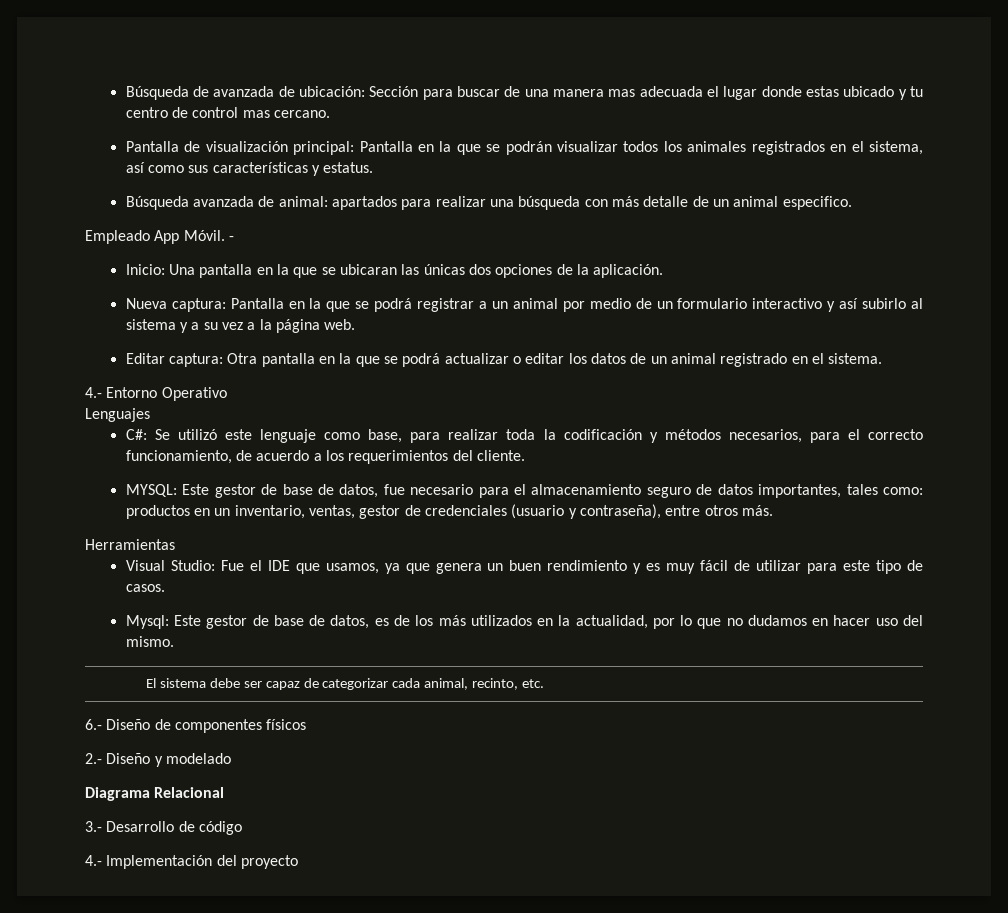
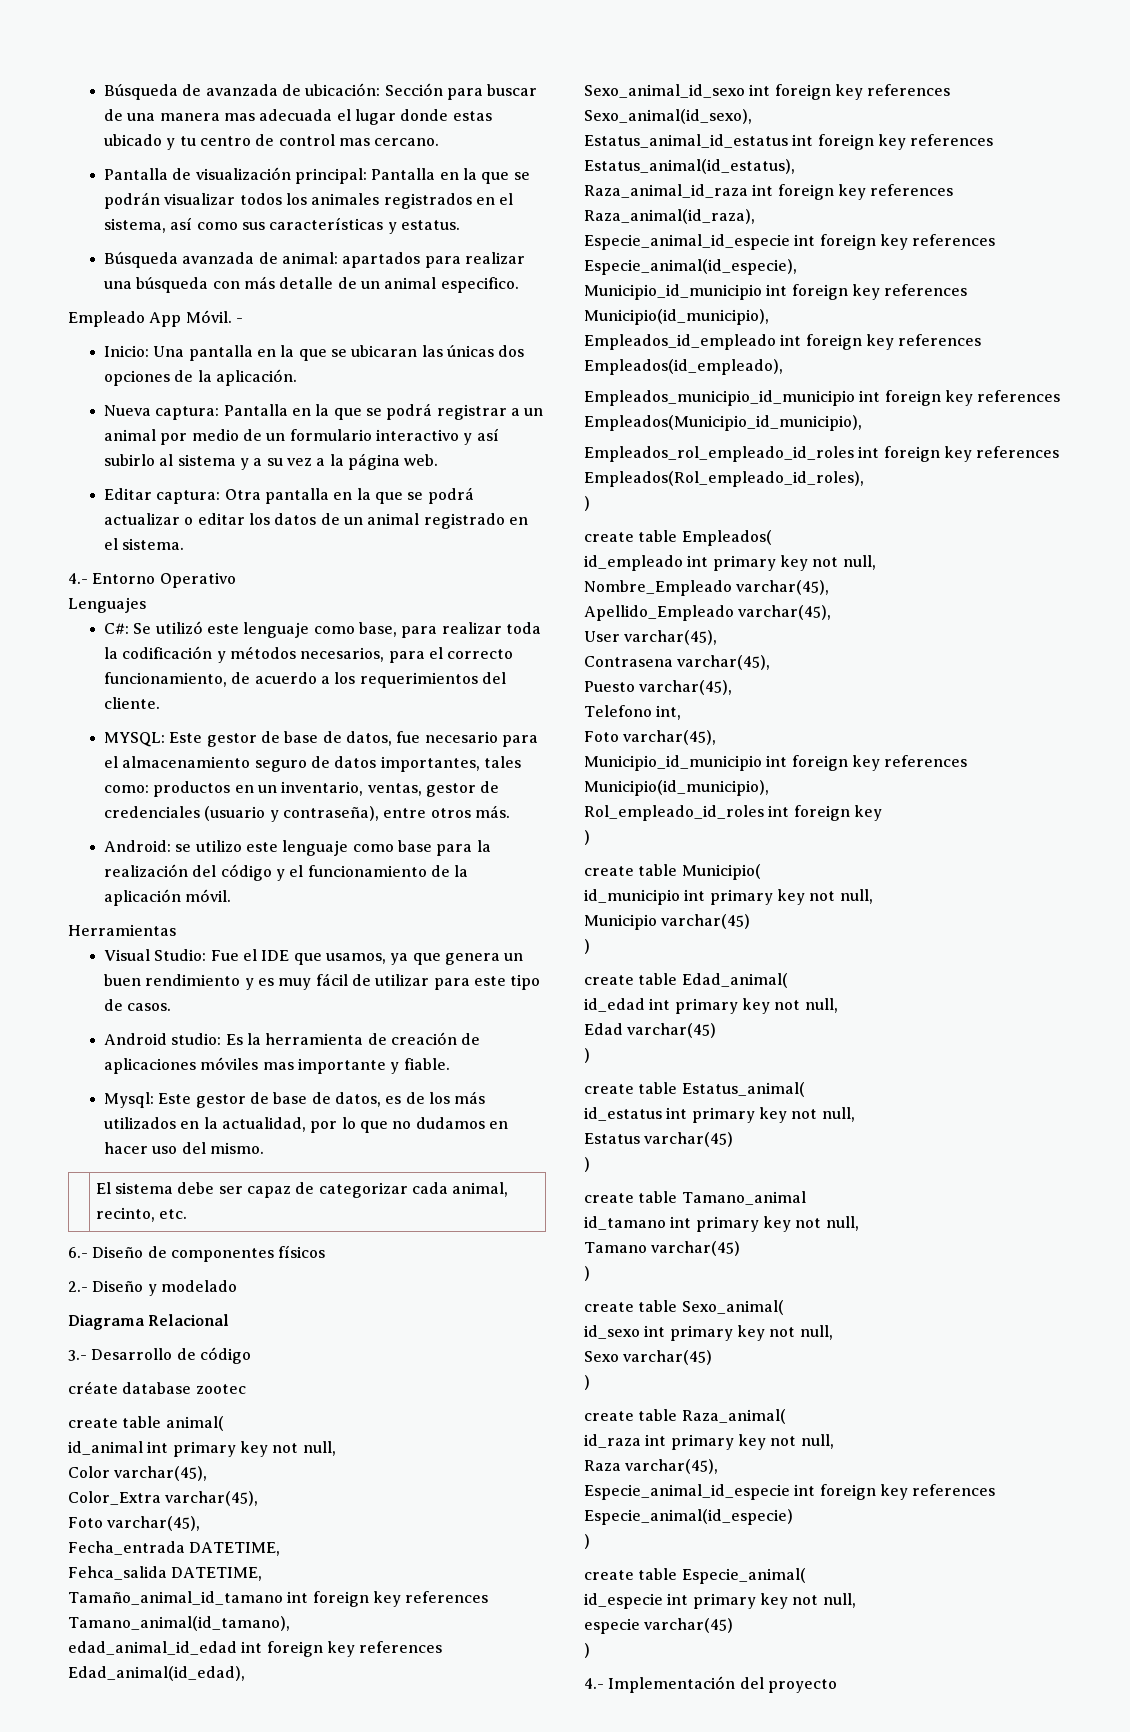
+ Android: se utilizo este lenguaje como base para la realización del código y el funcionamiento de la aplicación móvil.
+ Android studio: Es la herramienta de creación de aplicaciones móviles mas importante y fiable.
+ créate database zootec
+ create table animal(
+ id_animal int primary key not null,
+ Color varchar(45),
+ Color_Extra varchar(45),
+ Foto varchar(45),
+ Fecha_entrada DATETIME,
+ Fehca_salida DATETIME,
+ Tamaño_animal_id_tamano int foreign key references Tamano_animal(id_tamano),
+ edad_animal_id_edad int foreign key references Edad_animal(id_edad),
+ Sexo_animal_id_sexo int foreign key references Sexo_animal(id_sexo),
+ Estatus_animal_id_estatus int foreign key references Estatus_animal(id_estatus),
+ Raza_animal_id_raza int foreign key references Raza_animal(id_raza),
+ Especie_animal_id_especie int foreign key references Especie_animal(id_especie),
+ Municipio_id_municipio int foreign key references Municipio(id_municipio),
+ Empleados_id_empleado int foreign key references Empleados(id_empleado),
+ Empleados_municipio_id_municipio int foreign key references Empleados(Municipio_id_municipio),
+ Empleados_rol_empleado_id_roles int foreign key references Empleados(Rol_empleado_id_roles),
+ )
+ create table Empleados(
+ id_empleado int primary key not null,
+ Nombre_Empleado varchar(45),
+ Apellido_Empleado varchar(45),
+ User varchar(45),
+ Contrasena varchar(45),
+ Puesto varchar(45),
+ Telefono int,
+ Foto varchar(45),
+ Municipio_id_municipio int foreign key references Municipio(id_municipio),
+ Rol_empleado_id_roles int foreign key
+ )
+ create table Municipio(
+ id_municipio int primary key not null,
+ Municipio varchar(45)
+ )
+ create table Edad_animal(
+ id_edad int primary key not null,
+ Edad varchar(45)
+ )
+ create table Estatus_animal(
+ id_estatus int primary key not null,
+ Estatus varchar(45)
+ )
+ create table Tamano_animal
+ id_tamano int primary key not null,
+ Tamano varchar(45)
+ )
+ create table Sexo_animal(
+ id_sexo int primary key not null,
+ Sexo varchar(45)
+ )
+ create table Raza_animal(
+ id_raza int primary key not null,
+ Raza varchar(45),
+ Especie_animal_id_especie int foreign key references Especie_animal(id_especie)
+ )
+ create table Especie_animal(
+ id_especie int primary key not null,
+ especie varchar(45)
+ )

